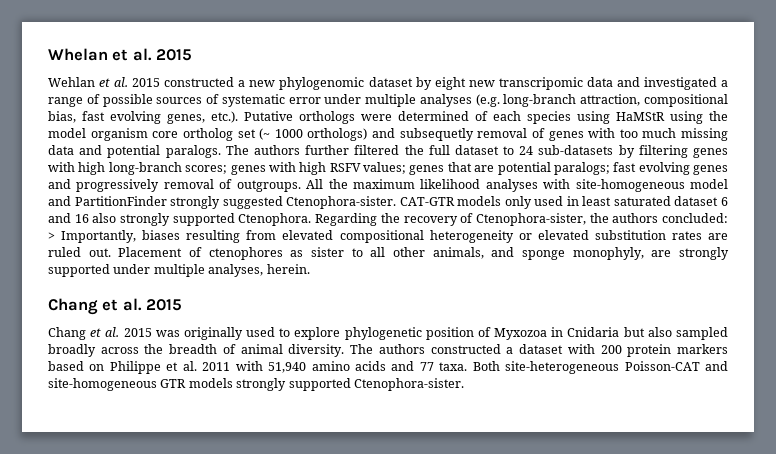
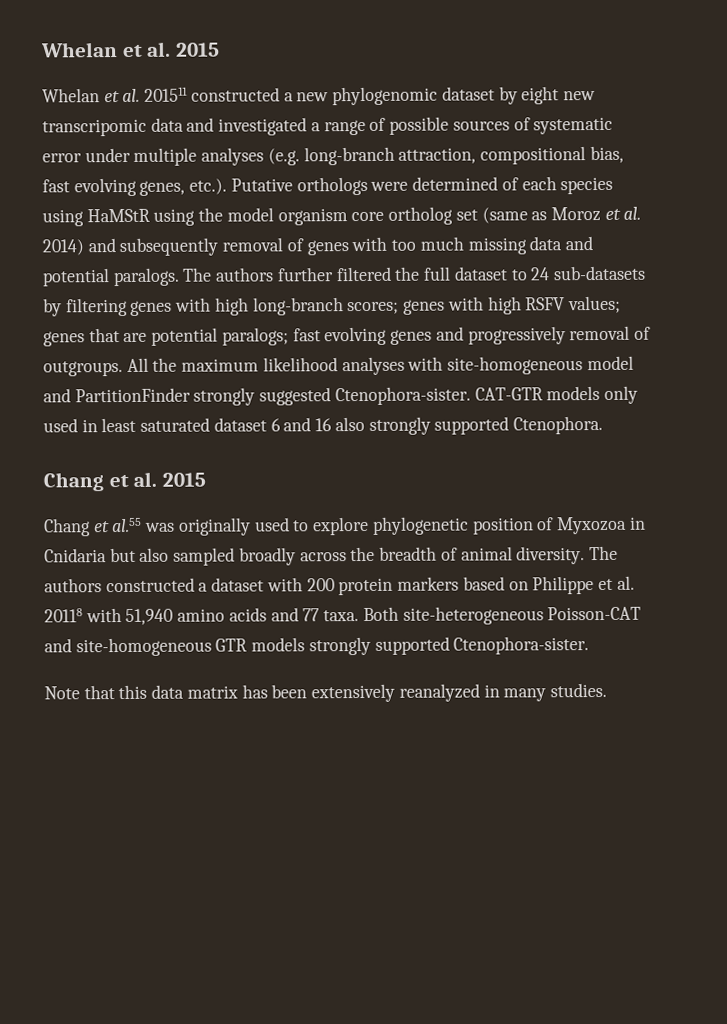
- Wehlan et al. 2015 constructed a new phylogenomic dataset by eight new transcripomic data and investigated a range of possible sources of systematic error under multiple analyses (e.g. long-branch attraction, compositional bias, fast evolving genes, etc.). Putative orthologs were determined of each species using HaMStR using the model organism core ortholog set (~ 1000 orthologs) and subsequetly removal of genes with too much missing data and potential paralogs.
+ Whelan et al. 201511 constructed a new phylogenomic dataset by eight new transcripomic data and investigated a range of possible sources of systematic error under multiple analyses (e.g. long-branch attraction, compositional bias, fast evolving genes, etc.). Putative orthologs were determined of each species using HaMStR using the model organism core ortholog set (same as Moroz et al. 2014) and subsequently removal of genes with too much missing data and potential paralogs.
- Regarding the recovery of Ctenophora-sister, the authors concluded: > Importantly, biases resulting from elevated compositional heterogeneity or elevated substitution rates are ruled out. Placement of ctenophores as sister to all other animals, and sponge monophyly, are strongly supported under multiple analyses, herein.
- Chang et al. 2015 was originally used to explore phylogenetic position of Myxozoa in Cnidaria but also sampled broadly across the breadth of animal diversity.
+ Chang et al.55 was originally used to explore phylogenetic position of Myxozoa in Cnidaria but also sampled broadly across the breadth of animal diversity.
- The authors constructed a dataset with 200 protein markers based on Philippe et al. 2011 with 51,940 amino acids and 77 taxa.
+ The authors constructed a dataset with 200 protein markers based on Philippe et al. 20118 with 51,940 amino acids and 77 taxa.
+ Note that this data matrix has been extensively reanalyzed in many studies.

